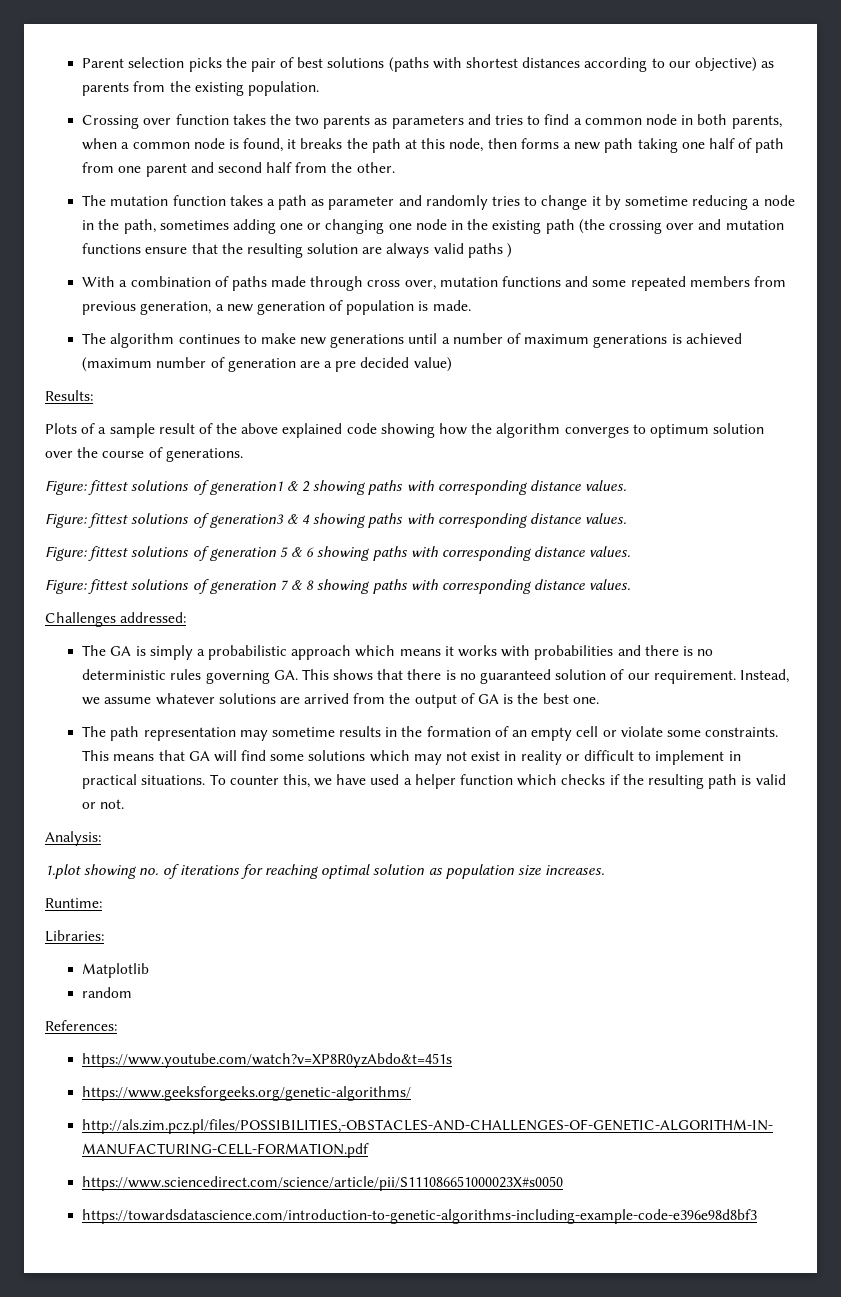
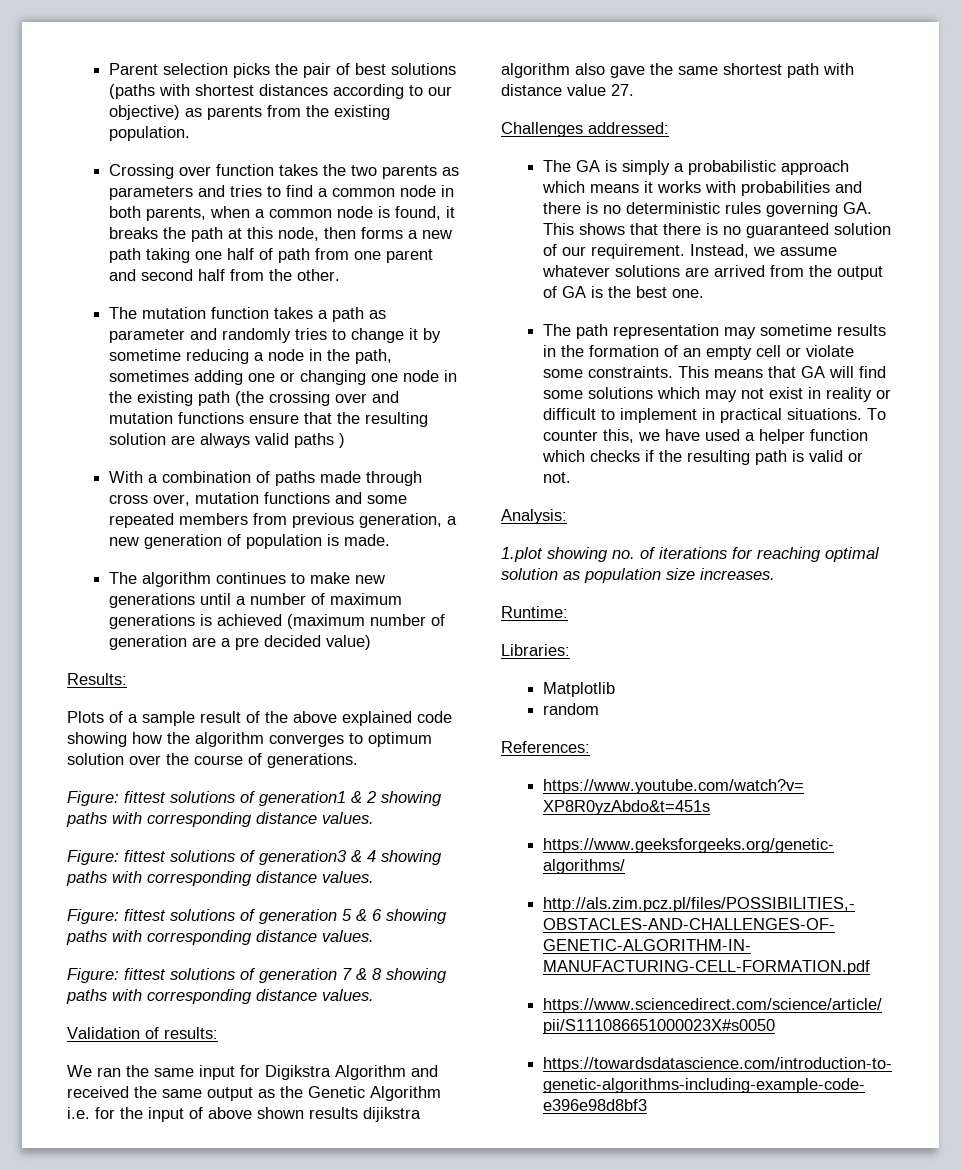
+ Validation of results:
+ We ran the same input for Digikstra Algorithm and received the same output as the Genetic Algorithm i.e. for the input of above shown results dijikstra algorithm also gave the same shortest path with distance value 27.

